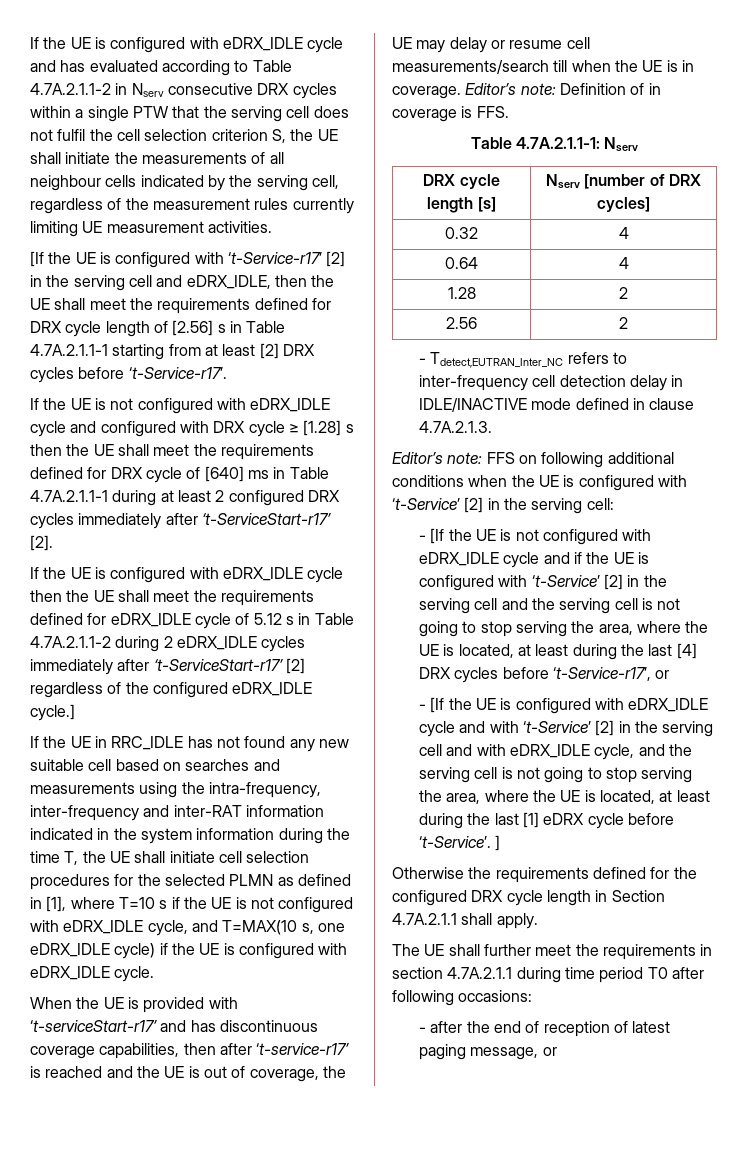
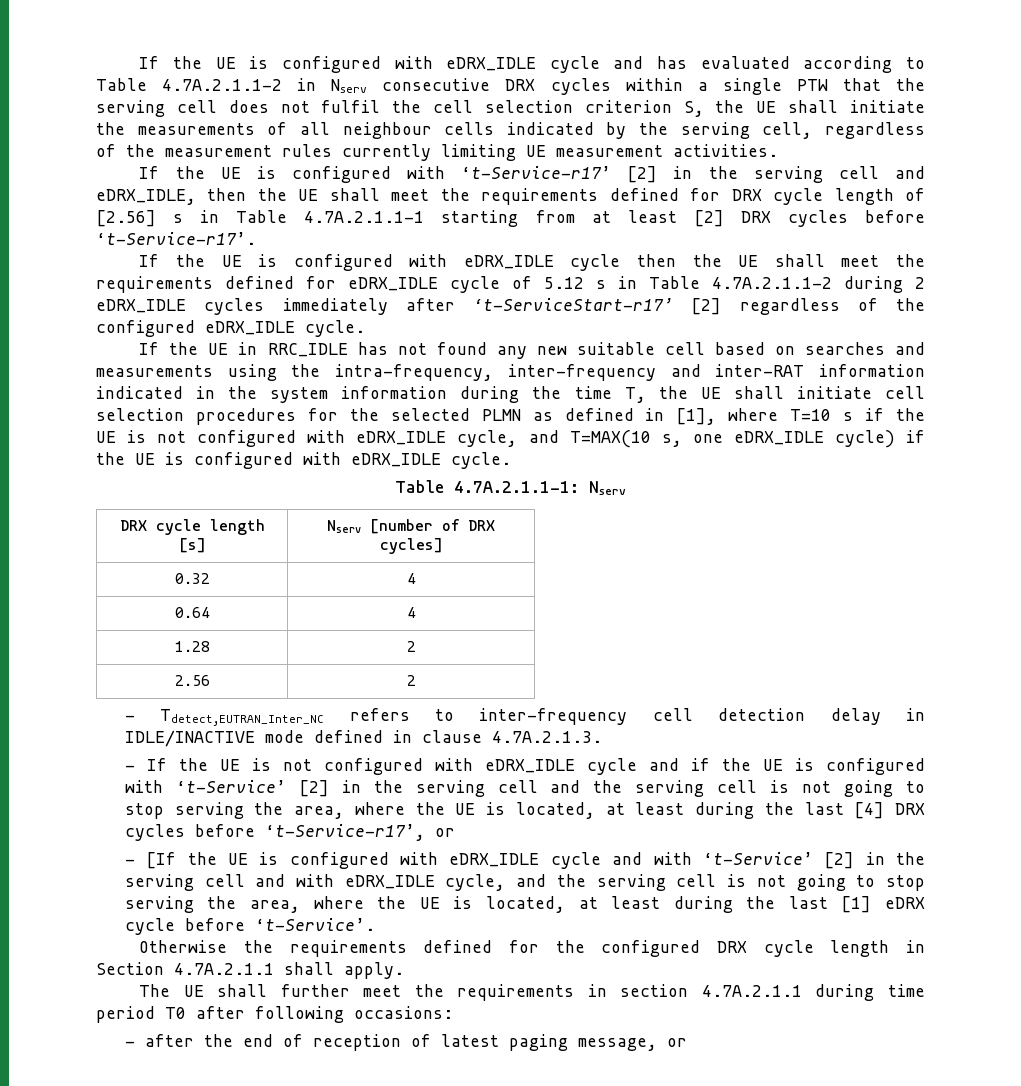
- [If the UE is configured with ‘t-Service-r17’ [2] in the serving cell and eDRX_IDLE, then the UE shall meet the requirements defined for DRX cycle length of [2.56] s in Table 4.7A.2.1.1-1 starting from at least [2] DRX cycles before ‘t-Service-r17’.
+ If the UE is configured with ‘t-Service-r17’ [2] in the serving cell and eDRX_IDLE, then the UE shall meet the requirements defined for DRX cycle length of [2.56] s in Table 4.7A.2.1.1-1 starting from at least [2] DRX cycles before ‘t-Service-r17’.
- If the UE is not configured with eDRX_IDLE cycle and configured with DRX cycle ≥ [1.28] s then the UE shall meet the requirements defined for DRX cycle of [640] ms in Table 4.7A.2.1.1-1 during at least 2 configured DRX cycles immediately after ‘t-ServiceStart-r17’ [2].
- If the UE is configured with eDRX_IDLE cycle then the UE shall meet the requirements defined for eDRX_IDLE cycle of 5.12 s in Table 4.7A.2.1.1-2 during 2 eDRX_IDLE cycles immediately after ‘t-ServiceStart-r17’ [2] regardless of the configured eDRX_IDLE cycle.]
+ If the UE is configured with eDRX_IDLE cycle then the UE shall meet the requirements defined for eDRX_IDLE cycle of 5.12 s in Table 4.7A.2.1.1-2 during 2 eDRX_IDLE cycles immediately after ‘t-ServiceStart-r17’ [2] regardless of the configured eDRX_IDLE cycle.
- When the UE is provided with ‘t-serviceStart-r17’ and has discontinuous coverage capabilities, then after ‘t-service-r17’ is reached and the UE is out of coverage, the UE may delay or resume cell measurements/search till when the UE is in coverage. Editor’s note: Definition of in coverage is FFS.
- Editor’s note: FFS on following additional conditions when the UE is configured with ‘t-Service’ [2] in the serving cell:
- - [If the UE is not configured with eDRX_IDLE cycle and if the UE is configured with ‘t-Service’ [2] in the serving cell and the serving cell is not going to stop serving the area, where the UE is located, at least during the last [4] DRX cycles before ‘t-Service-r17’, or
+ - If the UE is not configured with eDRX_IDLE cycle and if the UE is configured with ‘t-Service’ [2] in the serving cell and the serving cell is not going to stop serving the area, where the UE is located, at least during the last [4] DRX cycles before ‘t-Service-r17’, or
- - [If the UE is configured with eDRX_IDLE cycle and with ‘t-Service’ [2] in the serving cell and with eDRX_IDLE cycle, and the serving cell is not going to stop serving the area, where the UE is located, at least during the last [1] eDRX cycle before ‘t-Service’. ]
+ - [If the UE is configured with eDRX_IDLE cycle and with ‘t-Service’ [2] in the serving cell and with eDRX_IDLE cycle, and the serving cell is not going to stop serving the area, where the UE is located, at least during the last [1] eDRX cycle before ‘t-Service’.

